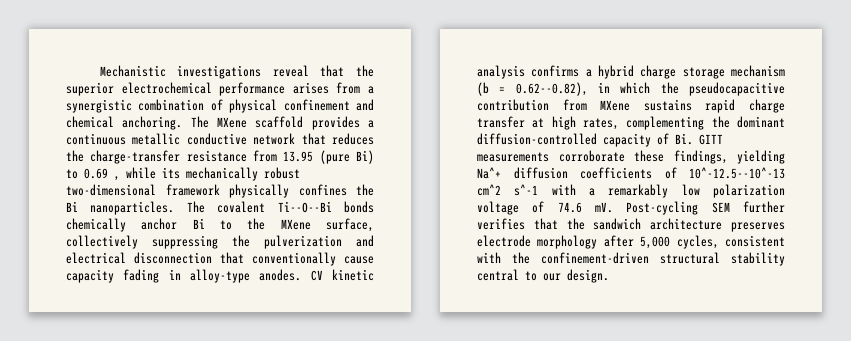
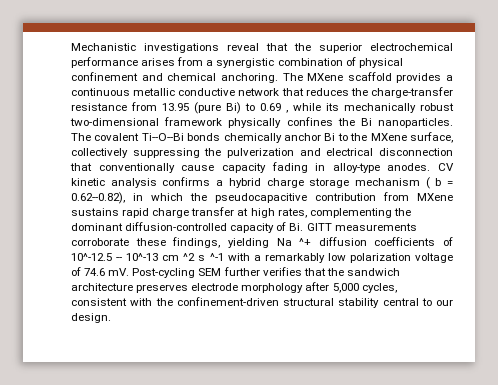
- CV kinetic analysis confirms a hybrid charge storage mechanism (b = 0.62--0.82), in which the pseudocapacitive contribution from MXene sustains rapid charge transfer at high rates, complementing the dominant diffusion-controlled capacity of Bi. GITT measurements corroborate these findings, yielding Na^+ diffusion coefficients of 10^-12.5--10^-13 cm^2 s^-1 with a remarkably low polarization voltage of 74.6 mV.
+ CV kinetic analysis confirms a hybrid charge storage mechanism ( b = 0.62--0.82), in which the pseudocapacitive contribution from MXene sustains rapid charge transfer at high rates, complementing the dominant diffusion-controlled capacity of Bi. GITT measurements corroborate these findings, yielding Na ^+ diffusion coefficients of 10^-12.5 -- 10^-13 cm ^2 s ^-1 with a remarkably low polarization voltage of 74.6 mV.

